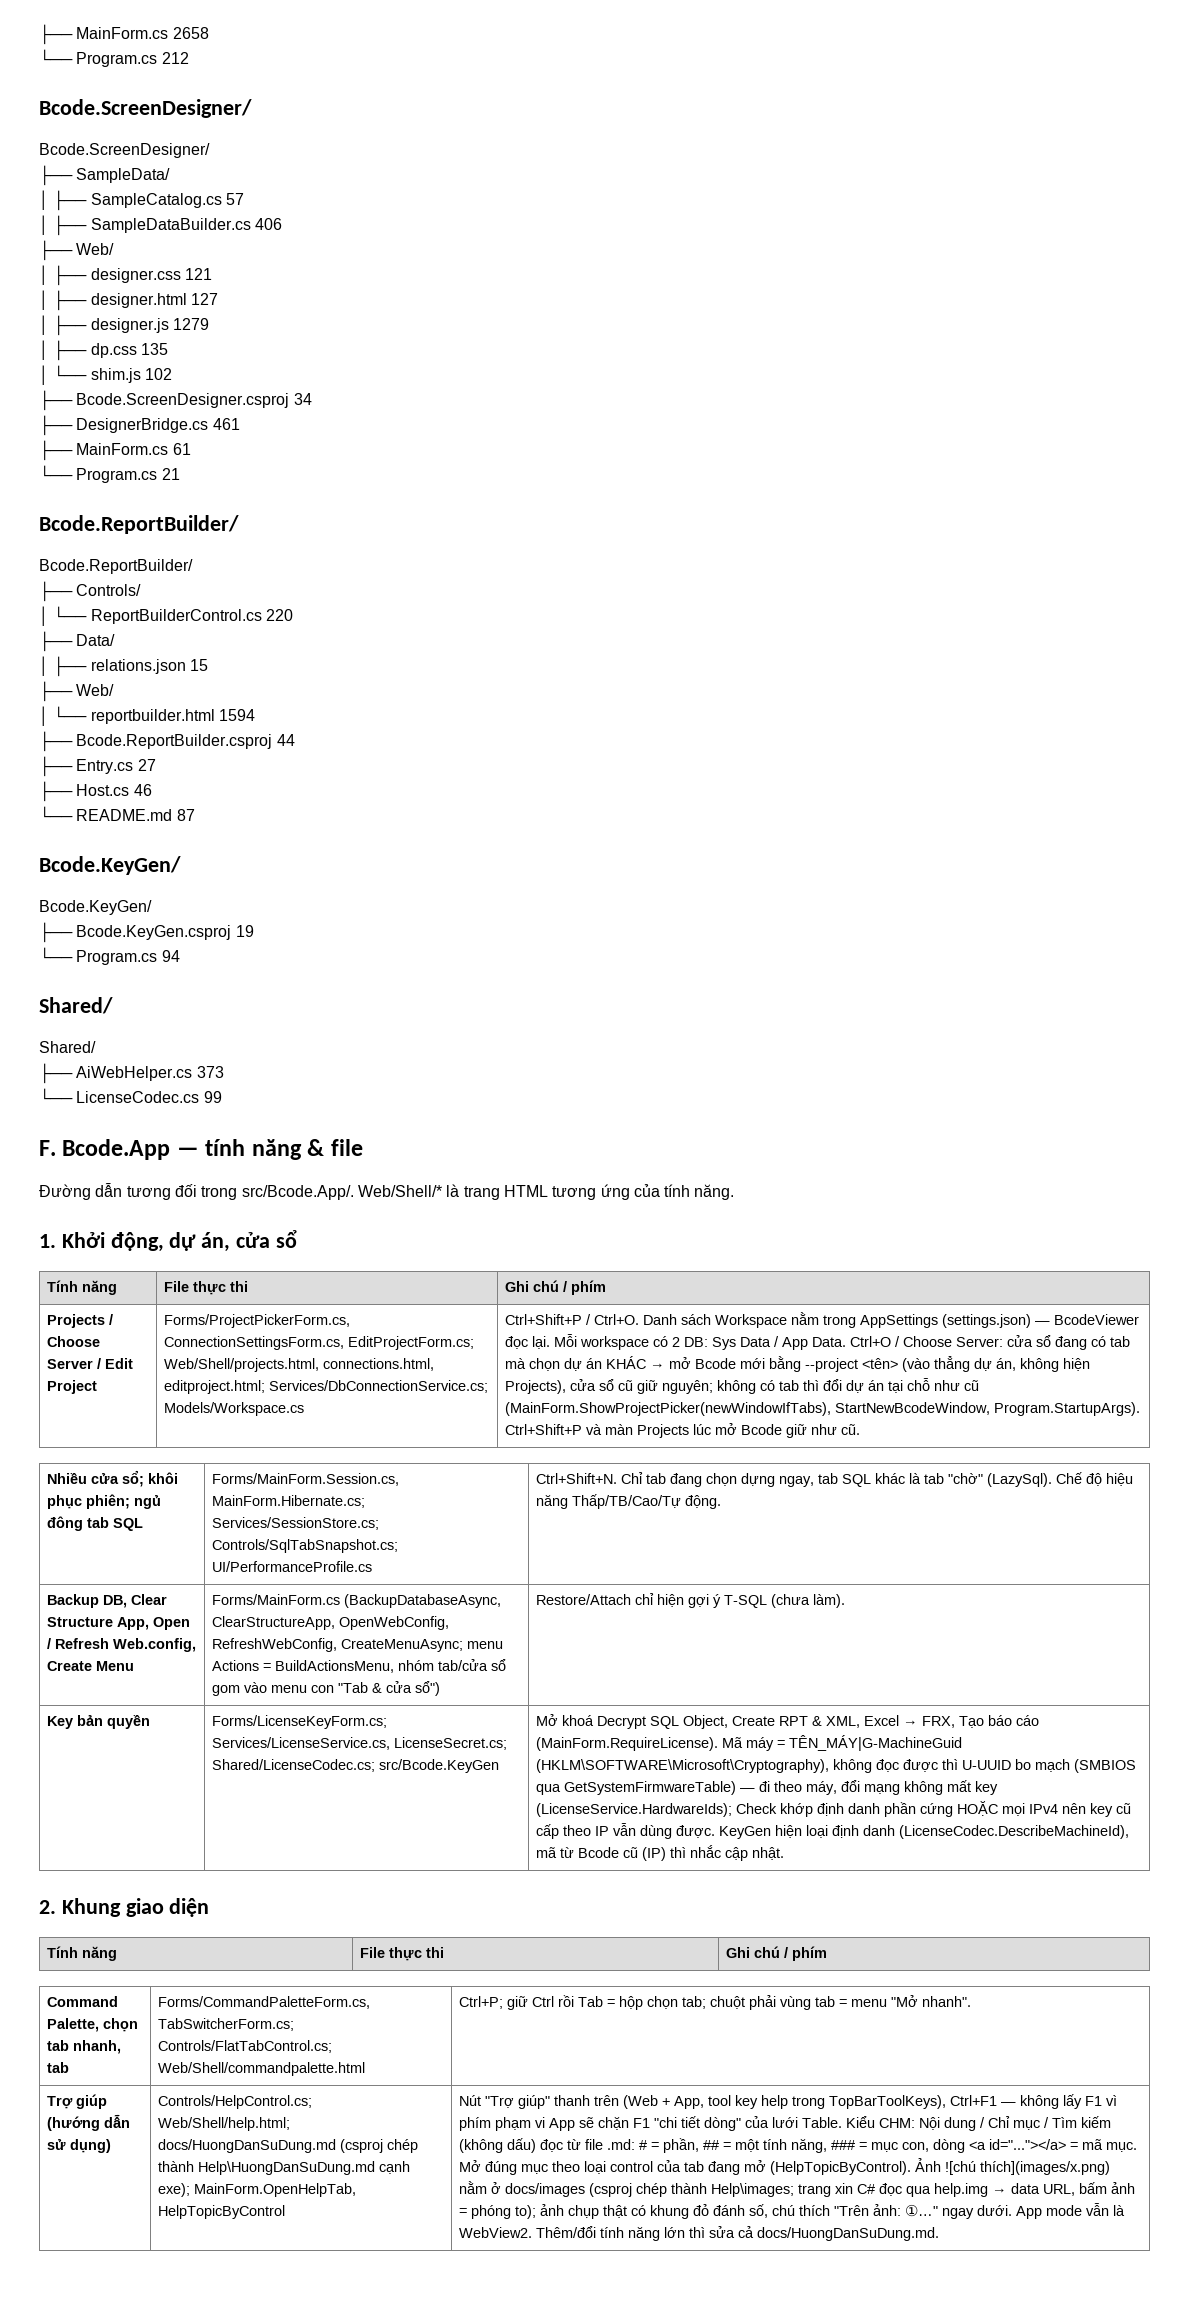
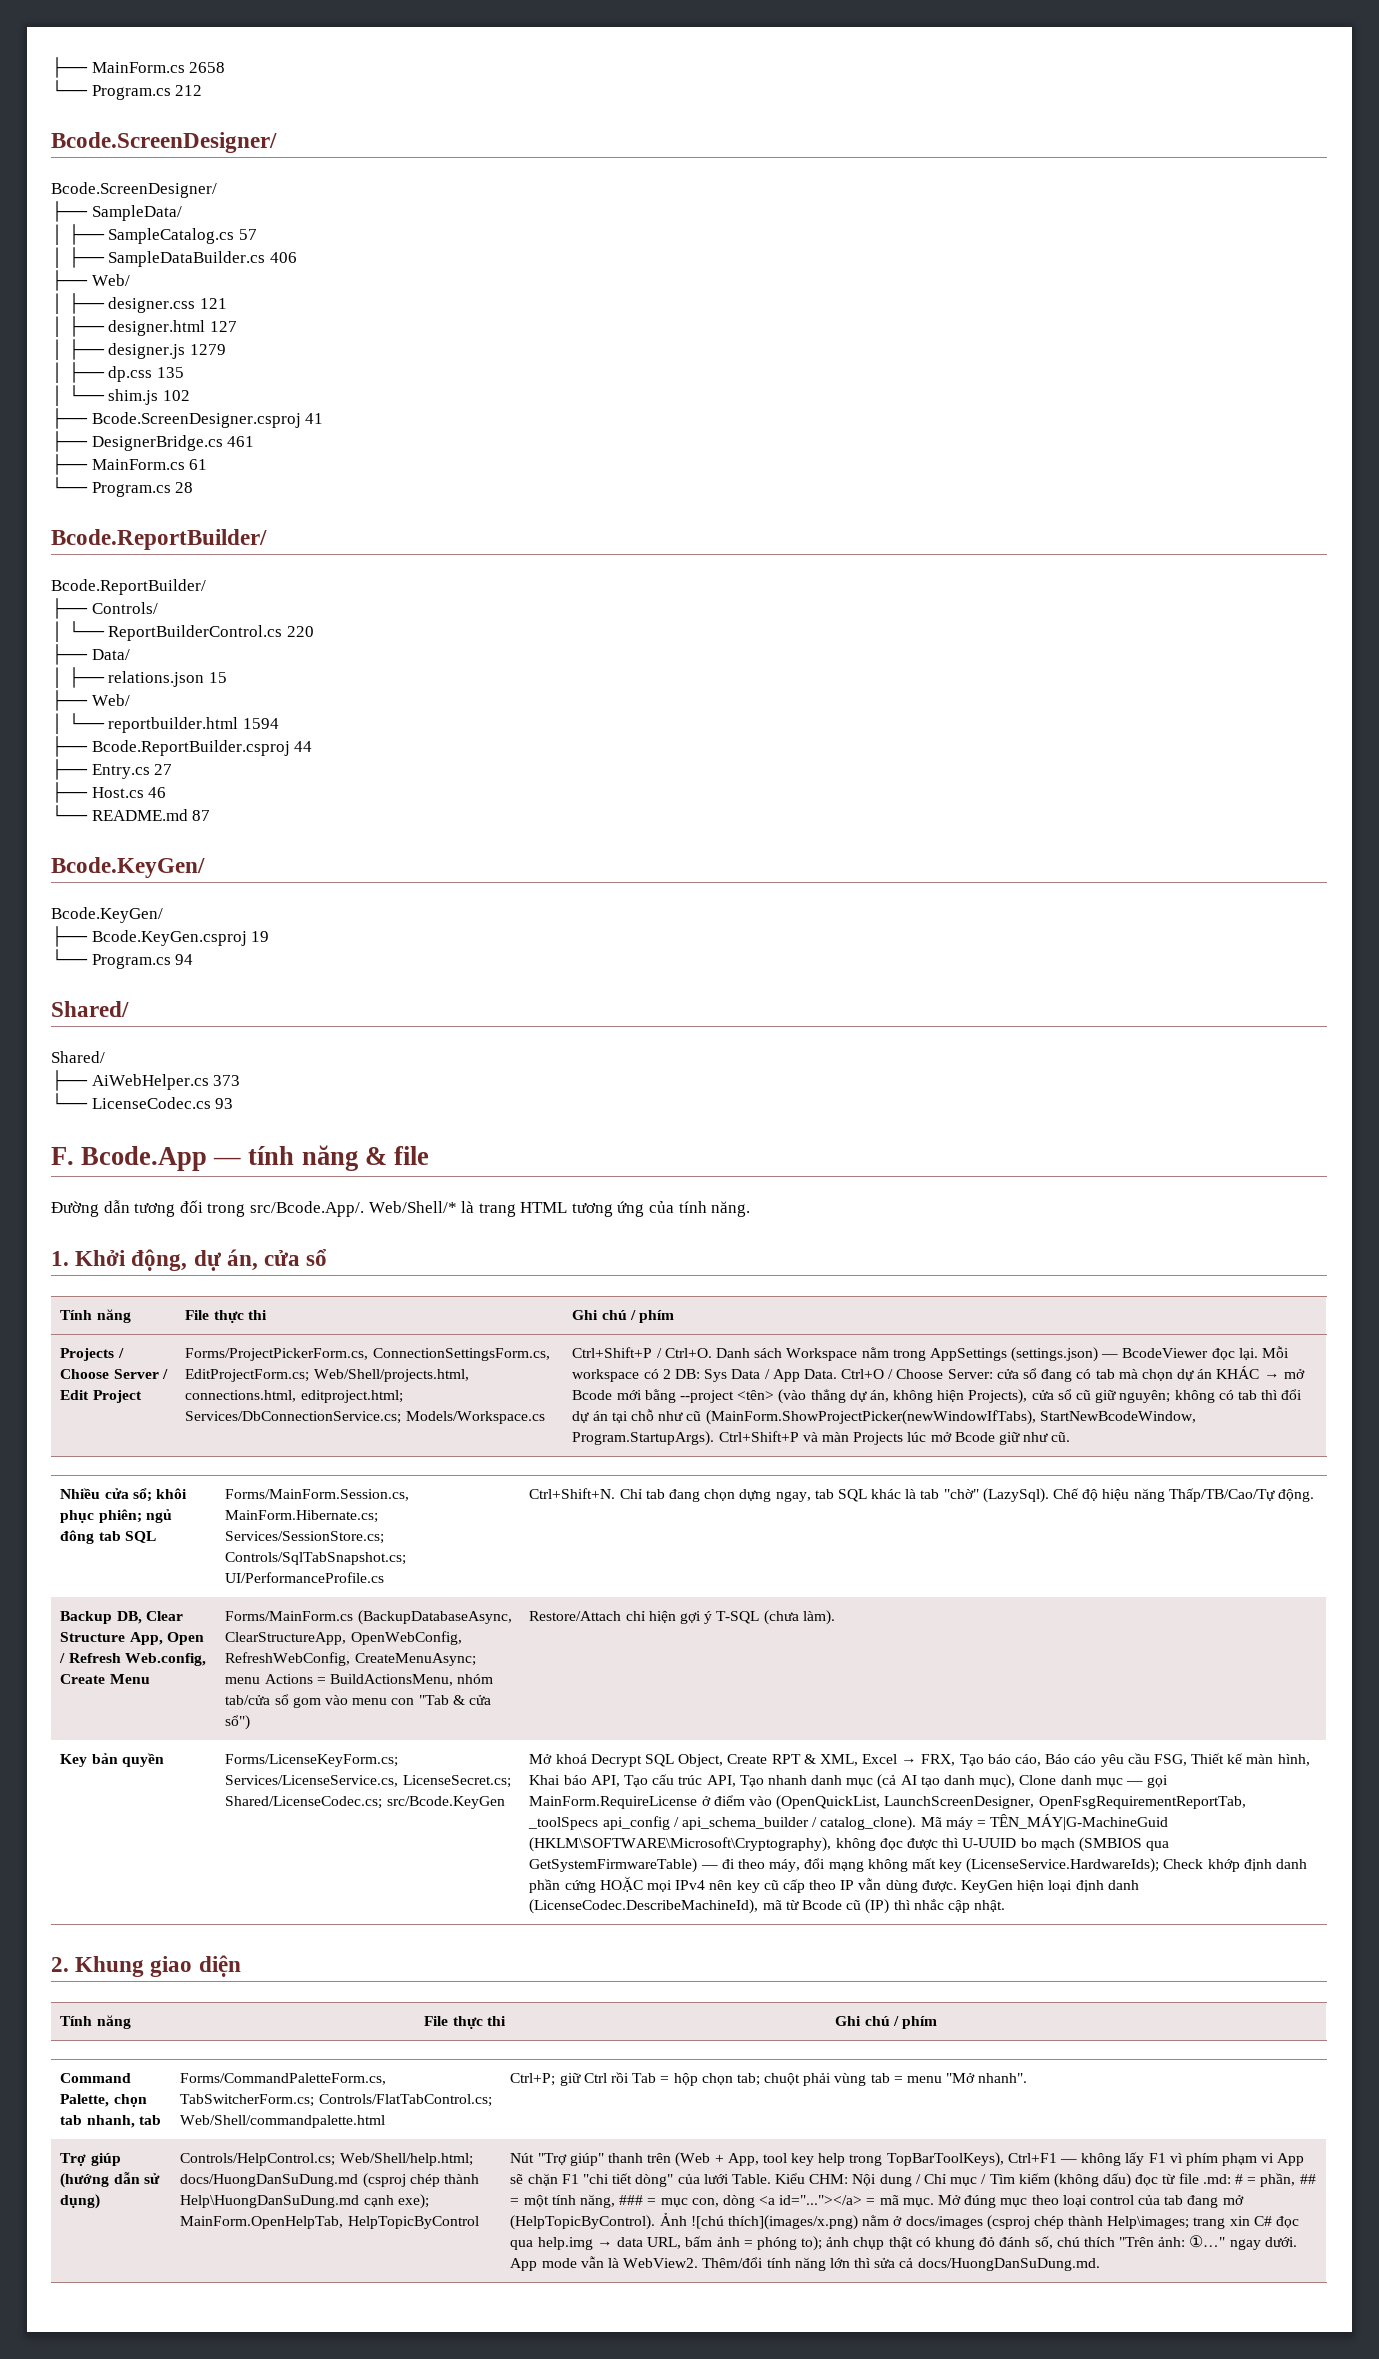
- ├── Bcode.ScreenDesigner.csproj 34
+ ├── Bcode.ScreenDesigner.csproj 41
- └── Program.cs 21
+ └── Program.cs 28
- └── LicenseCodec.cs 99
+ └── LicenseCodec.cs 93
- Mở khoá Decrypt SQL Object, Create RPT & XML, Excel → FRX, Tạo báo cáo (MainForm.RequireLicense). Mã máy = TÊN_MÁY|G-MachineGuid (HKLM\SOFTWARE\Microsoft\Cryptography), không đọc được thì U-UUID bo mạch (SMBIOS qua GetSystemFirmwareTable) — đi theo máy, đổi mạng không mất key (LicenseService.HardwareIds); Check khớp định danh phần cứng HOẶC mọi IPv4 nên key cũ cấp theo IP vẫn dùng được.
+ Mở khoá Decrypt SQL Object, Create RPT & XML, Excel → FRX, Tạo báo cáo, Báo cáo yêu cầu FSG, Thiết kế màn hình, Khai báo API, Tạo cấu trúc API, Tạo nhanh danh mục (cả AI tạo danh mục), Clone danh mục — gọi MainForm.RequireLicense ở điểm vào (OpenQuickList, LaunchScreenDesigner, OpenFsgRequirementReportTab, _toolSpecs api_config / api_schema_builder / catalog_clone). Mã máy = TÊN_MÁY|G-MachineGuid (HKLM\SOFTWARE\Microsoft\Cryptography), không đọc được thì U-UUID bo mạch (SMBIOS qua GetSystemFirmwareTable) — đi theo máy, đổi mạng không mất key (LicenseService.HardwareIds); Check khớp định danh phần cứng HOẶC mọi IPv4 nên key cũ cấp theo IP vẫn dùng được.

